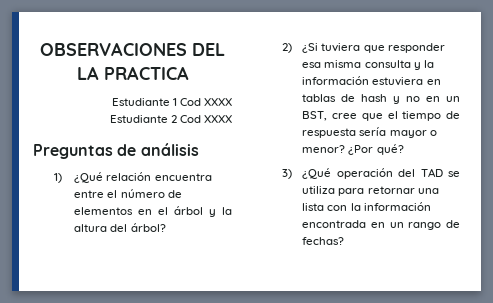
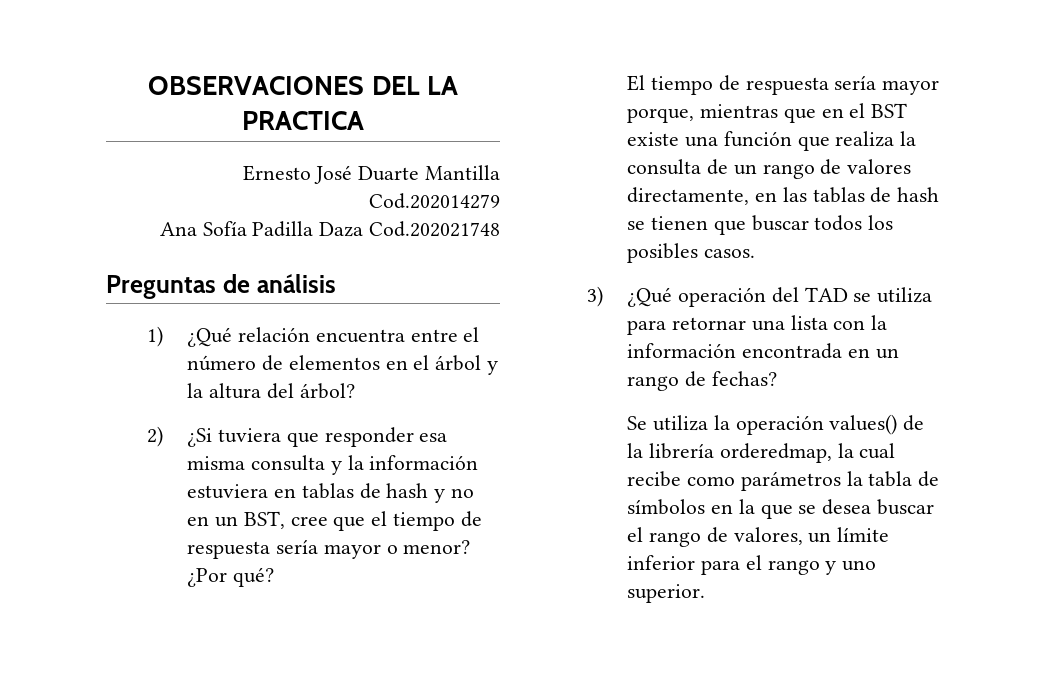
- Estudiante 1 Cod XXXX
- Estudiante 2 Cod XXXX
+ Ernesto José Duarte Mantilla Cod.202014279
+ Ana Sofía Padilla Daza Cod.202021748
+ El tiempo de respuesta sería mayor porque, mientras que en el BST existe una función que realiza la consulta de un rango de valores directamente, en las tablas de hash se tienen que buscar todos los posibles casos.
+ Se utiliza la operación values() de la librería orderedmap, la cual recibe como parámetros la tabla de símbolos en la que se desea buscar el rango de valores, un límite inferior para el rango y uno superior.

